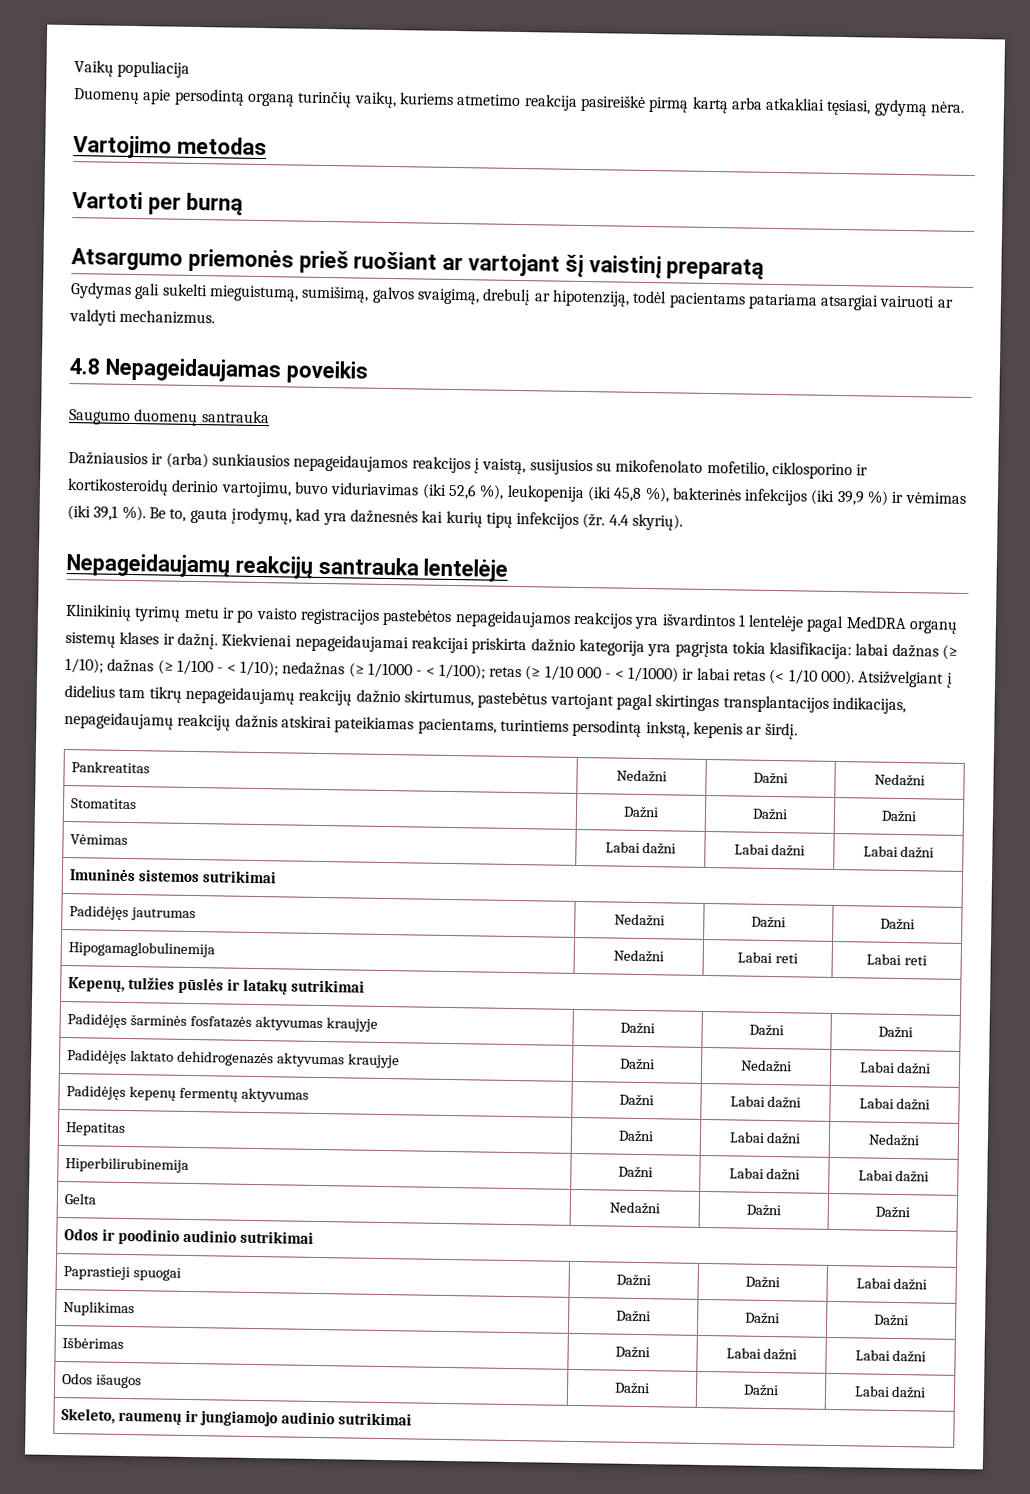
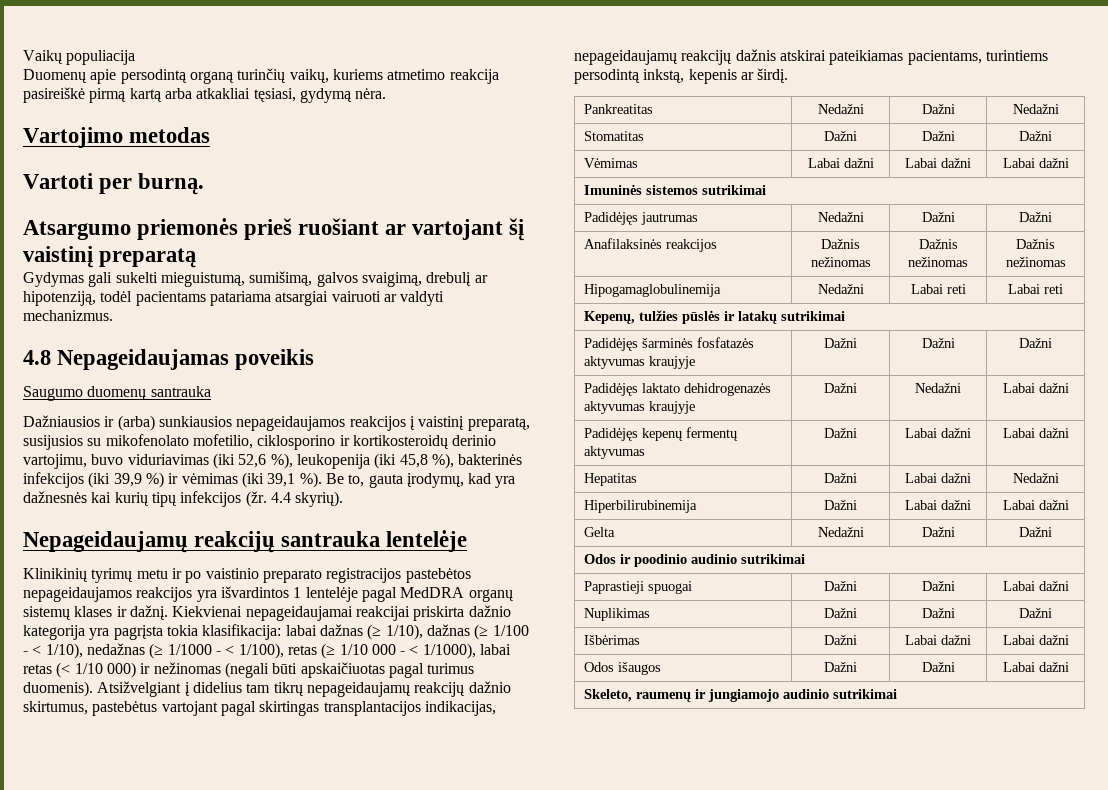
- Vartoti per burną
+ Vartoti per burną.
- Dažniausios ir (arba) sunkiausios nepageidaujamos reakcijos į vaistą, susijusios su mikofenolato mofetilio, ciklosporino ir kortikosteroidų derinio vartojimu, buvo viduriavimas (iki 52,6 %), leukopenija (iki 45,8 %), bakterinės infekcijos (iki 39,9 %) ir vėmimas (iki 39,1 %).
+ Dažniausios ir (arba) sunkiausios nepageidaujamos reakcijos į vaistinį preparatą, susijusios su mikofenolato mofetilio, ciklosporino ir kortikosteroidų derinio vartojimu, buvo viduriavimas (iki 52,6 %), leukopenija (iki 45,8 %), bakterinės infekcijos (iki 39,9 %) ir vėmimas (iki 39,1 %).
- Klinikinių tyrimų metu ir po vaisto registracijos pastebėtos nepageidaujamos reakcijos yra išvardintos 1 lentelėje pagal MedDRA organų sistemų klases ir dažnį.
+ Klinikinių tyrimų metu ir po vaistinio preparato registracijos pastebėtos nepageidaujamos reakcijos yra išvardintos 1 lentelėje pagal MedDRA organų sistemų klases ir dažnį.
- Kiekvienai nepageidaujamai reakcijai priskirta dažnio kategorija yra pagrįsta tokia klasifikacija: labai dažnas (≥ 1/10); dažnas (≥ 1/100 - < 1/10); nedažnas (≥ 1/1000 - < 1/100); retas (≥ 1/10 000 - < 1/1000) ir labai retas (< 1/10 000).
+ Kiekvienai nepageidaujamai reakcijai priskirta dažnio kategorija yra pagrįsta tokia klasifikacija: labai dažnas (≥ 1/10), dažnas (≥ 1/100 - < 1/10), nedažnas (≥ 1/1000 - < 1/100), retas (≥ 1/10 000 - < 1/1000), labai retas (< 1/10 000) ir nežinomas (negali būti apskaičiuotas pagal turimus duomenis).
+ Anafilaksinės reakcijos | Dažnis nežinomas | Dažnis nežinomas | Dažnis nežinomas

